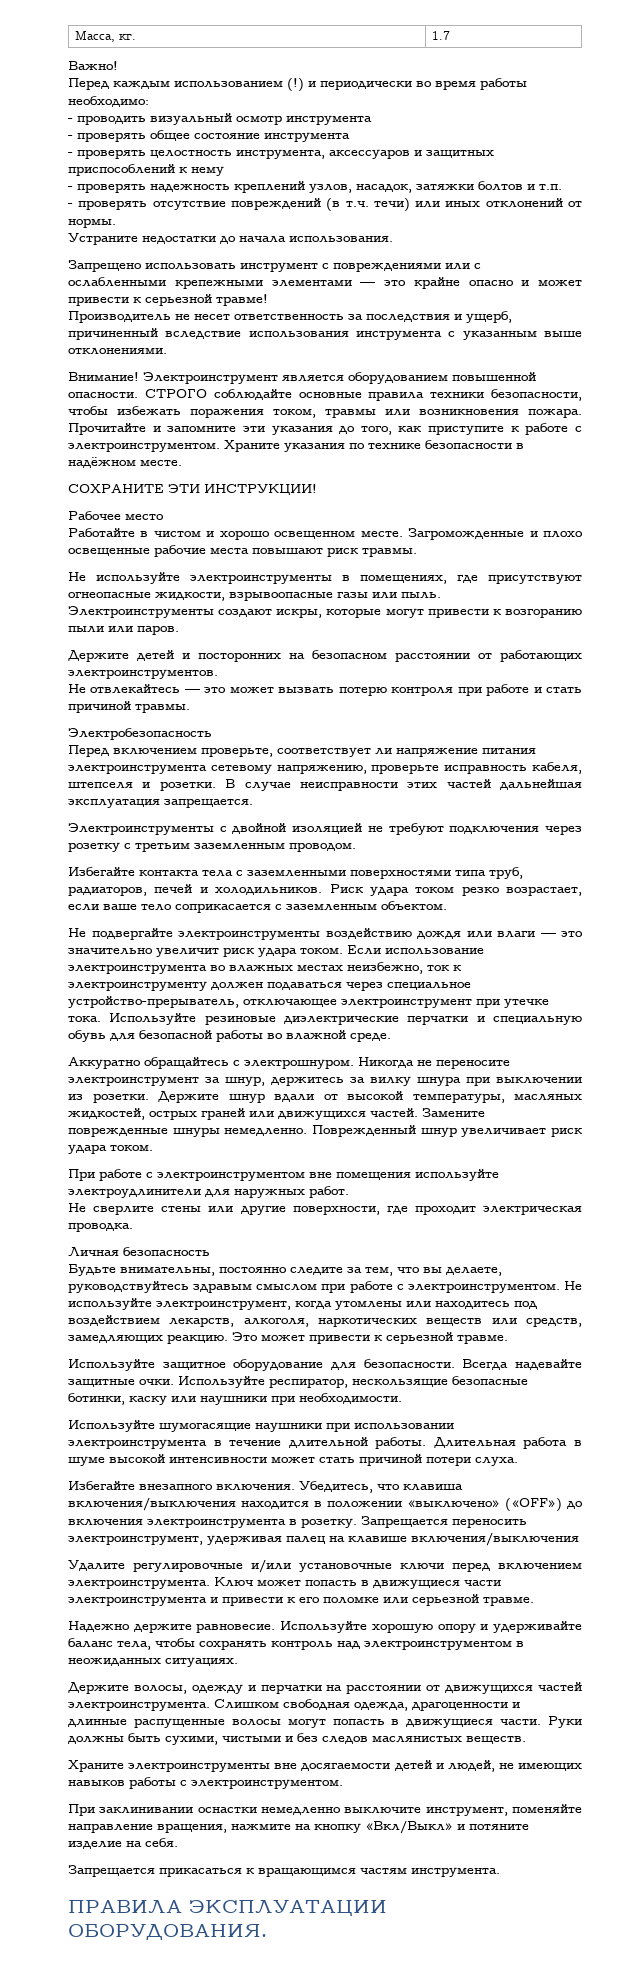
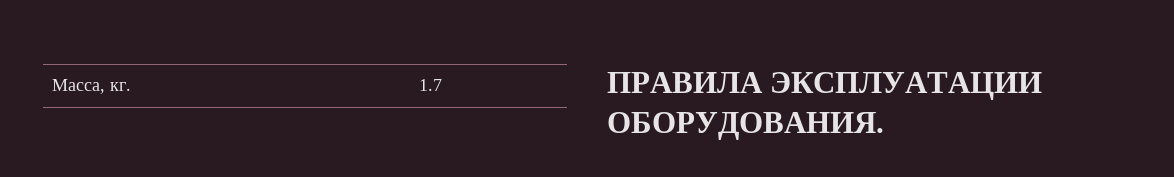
- Важно!
- Перед каждым использованием (!) и периодически во время работы необходимо:
- - проводить визуальный осмотр инструмента
- - проверять общее состояние инструмента
- - проверять целостность инструмента, аксессуаров и защитных приспособлений к нему
- - проверять надежность креплений узлов, насадок, затяжки болтов и т.п.
- - проверять отсутствие повреждений (в т.ч. течи) или иных отклонений от нормы.
- Устраните недостатки до начала использования.
- Запрещено использовать инструмент с повреждениями или с ослабленными крепежными элементами — это крайне опасно и может привести к серьезной травме!
- Производитель не несет ответственность за последствия и ущерб, причиненный вследствие использования инструмента с указанным выше отклонениями.
- Внимание! Электроинструмент является оборудованием повышенной опасности. СТРОГО соблюдайте основные правила техники безопасности, чтобы избежать поражения током, травмы или возникновения пожара. Прочитайте и запомните эти указания до того, как приступите к работе с электроинструментом. Храните указания по технике безопасности в надёжном месте.
- СОХРАНИТЕ ЭТИ ИНСТРУКЦИИ!
- Рабочее место
- Работайте в чистом и хорошо освещенном месте. Загроможденные и плохо освещенные рабочие места повышают риск травмы.
- Не используйте электроинструменты в помещениях, где присутствуют огнеопасные жидкости, взрывоопасные газы или пыль. Электроинструменты создают искры, которые могут привести к возгоранию пыли или паров.
- Держите детей и посторонних на безопасном расстоянии от работающих электроинструментов.
- Не отвлекайтесь — это может вызвать потерю контроля при работе и стать причиной травмы.
- Электробезопасность
- Перед включением проверьте, соответствует ли напряжение питания электроинструмента сетевому напряжению, проверьте исправность кабеля, штепселя и розетки. В случае неисправности этих частей дальнейшая эксплуатация запрещается.
- Электроинструменты с двойной изоляцией не требуют подключения через розетку с третьим заземленным проводом.
- Избегайте контакта тела с заземленными поверхностями типа труб, радиаторов, печей и холодильников. Риск удара током резко возрастает, если ваше тело соприкасается с заземленным объектом.
- Не подвергайте электроинструменты воздействию дождя или влаги — это значительно увеличит риск удара током. Если использование электроинструмента во влажных местах неизбежно, ток к электроинструменту должен подаваться через специальное устройство-прерыватель, отключающее электроинструмент при утечке тока. Используйте резиновые диэлектрические перчатки и специальную обувь для безопасной работы во влажной среде.
- Аккуратно обращайтесь с электрошнуром. Никогда не переносите электроинструмент за шнур, держитесь за вилку шнура при выключении из розетки. Держите шнур вдали от высокой температуры, масляных жидкостей, острых граней или движущихся частей. Замените поврежденные шнуры немедленно. Поврежденный шнур увеличивает риск удара током.
- При работе с электроинструментом вне помещения используйте электроудлинители для наружных работ.
- Не сверлите стены или другие поверхности, где проходит электрическая проводка.
- Личная безопасность
- Будьте внимательны, постоянно следите за тем, что вы делаете, руководствуйтесь здравым смыслом при работе с электроинструментом. Не используйте электроинструмент, когда утомлены или находитесь под воздействием лекарств, алкоголя, наркотических веществ или средств, замедляющих реакцию. Это может привести к серьезной травме.
- Используйте защитное оборудование для безопасности. Всегда надевайте защитные очки. Используйте респиратор, нескользящие безопасные ботинки, каску или наушники при необходимости.
- Используйте шумогасящие наушники при использовании электроинструмента в течение длительной работы. Длительная работа в шуме высокой интенсивности может стать причиной потери слуха.
- Избегайте внезапного включения. Убедитесь, что клавиша включения/выключения находится в положении «выключено» («OFF») до включения электроинструмента в розетку. Запрещается переносить электроинструмент, удерживая палец на клавише включения/выключения
- Удалите регулировочные и/или установочные ключи перед включением электроинструмента. Ключ может попасть в движущиеся части электроинструмента и привести к его поломке или серьезной травме.
- Надежно держите равновесие. Используйте хорошую опору и удерживайте баланс тела, чтобы сохранять контроль над электроинструментом в неожиданных ситуациях.
- Держите волосы, одежду и перчатки на расстоянии от движущихся частей электроинструмента. Слишком свободная одежда, драгоценности и длинные распущенные волосы могут попасть в движущиеся части. Руки должны быть сухими, чистыми и без следов маслянистых веществ.
- Храните электроинструменты вне досягаемости детей и людей, не имеющих навыков работы с электроинструментом.
- При заклинивании оснастки немедленно выключите инструмент, поменяйте направление вращения, нажмите на кнопку «Вкл/Выкл» и потяните изделие на себя.
- Запрещается прикасаться к вращающимся частям инструмента.

